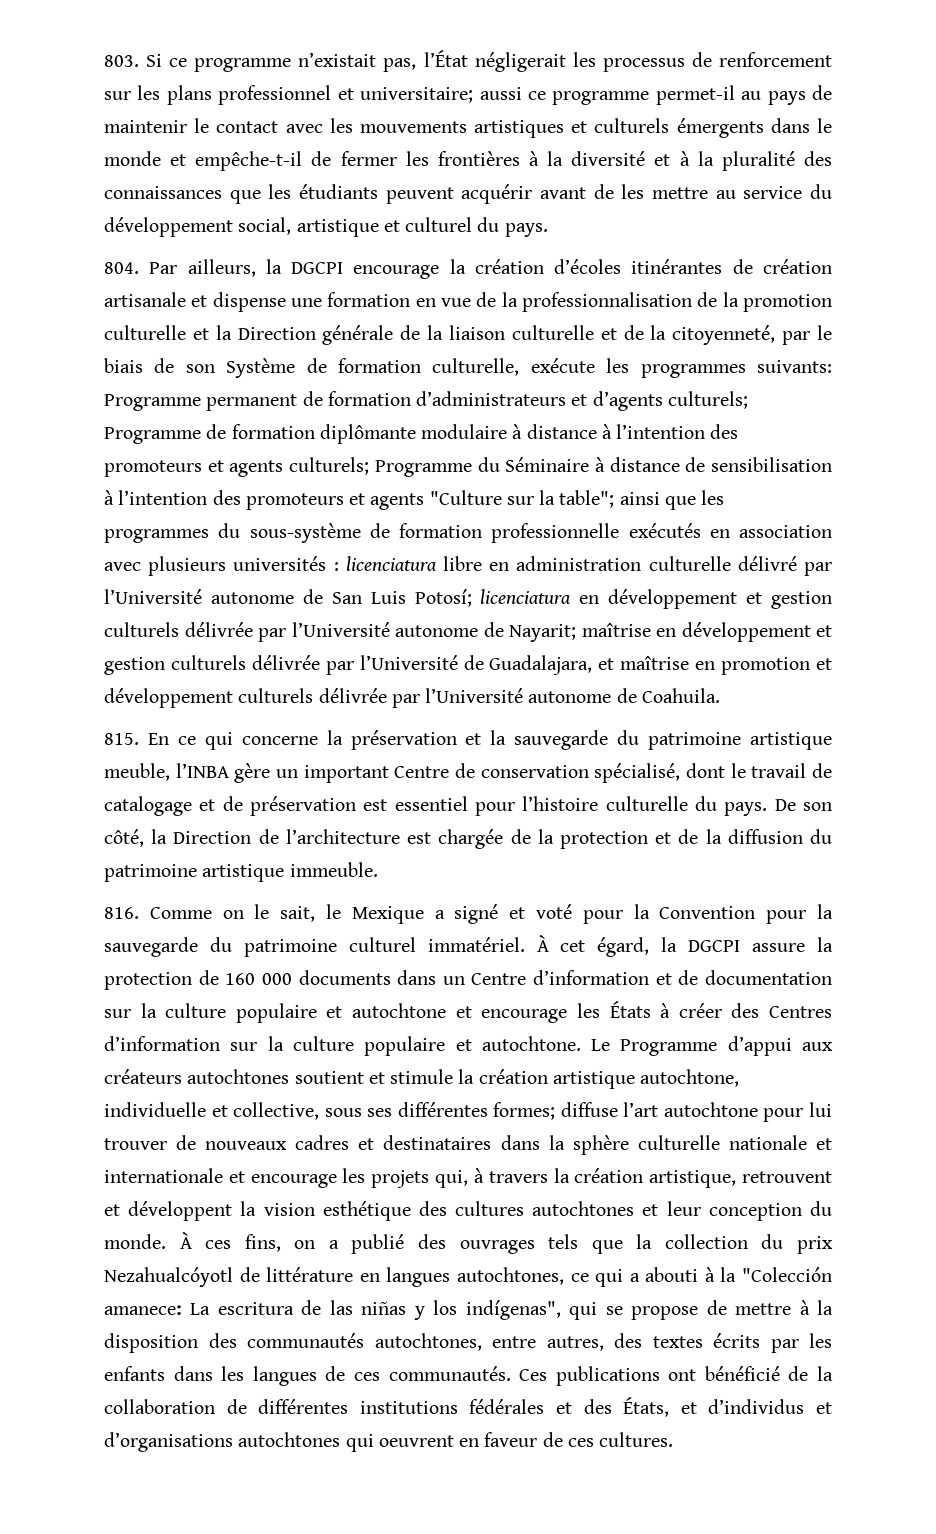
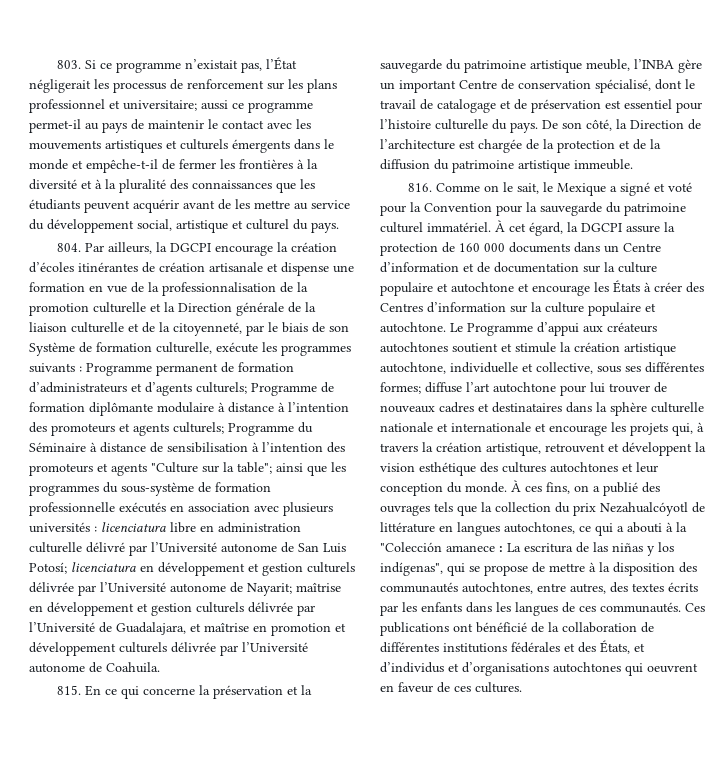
- 804. Par ailleurs, la DGCPI encourage la création d’écoles itinérantes de création artisanale et dispense une formation en vue de la professionnalisation de la promotion culturelle et la Direction générale de la liaison culturelle et de la citoyenneté, par le biais de son Système de formation culturelle, exécute les programmes suivants:
+ 804. Par ailleurs, la DGCPI encourage la création d’écoles itinérantes de création artisanale et dispense une formation en vue de la professionnalisation de la promotion culturelle et la Direction générale de la liaison culturelle et de la citoyenneté, par le biais de son Système de formation culturelle, exécute les programmes suivants :
- À ces fins, on a publié des ouvrages tels que la collection du prix Nezahualcóyotl de littérature en langues autochtones, ce qui a abouti à la "Colección amanece: La escritura de las niñas y los indígenas", qui se propose de mettre à la disposition des communautés autochtones, entre autres, des textes écrits par les enfants dans les langues de ces communautés.
+ À ces fins, on a publié des ouvrages tels que la collection du prix Nezahualcóyotl de littérature en langues autochtones, ce qui a abouti à la "Colección amanece : La escritura de las niñas y los indígenas", qui se propose de mettre à la disposition des communautés autochtones, entre autres, des textes écrits par les enfants dans les langues de ces communautés.

